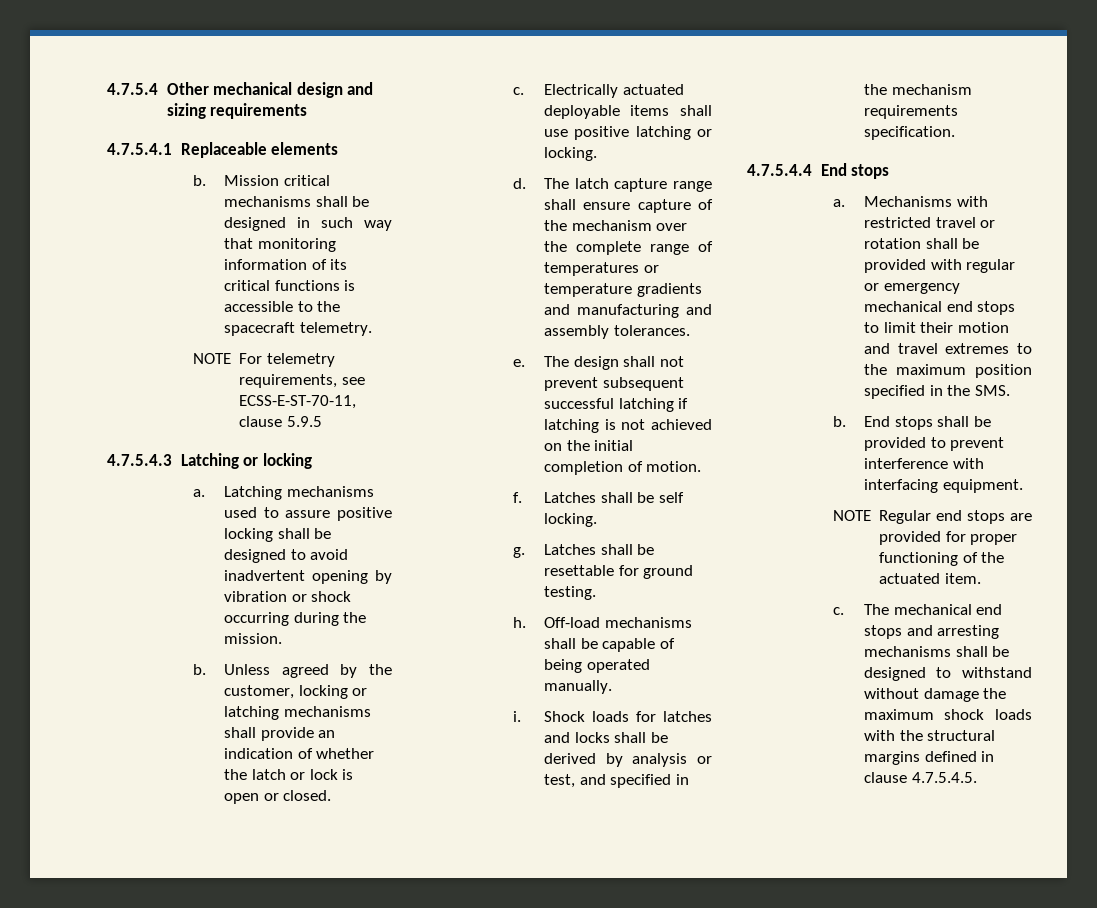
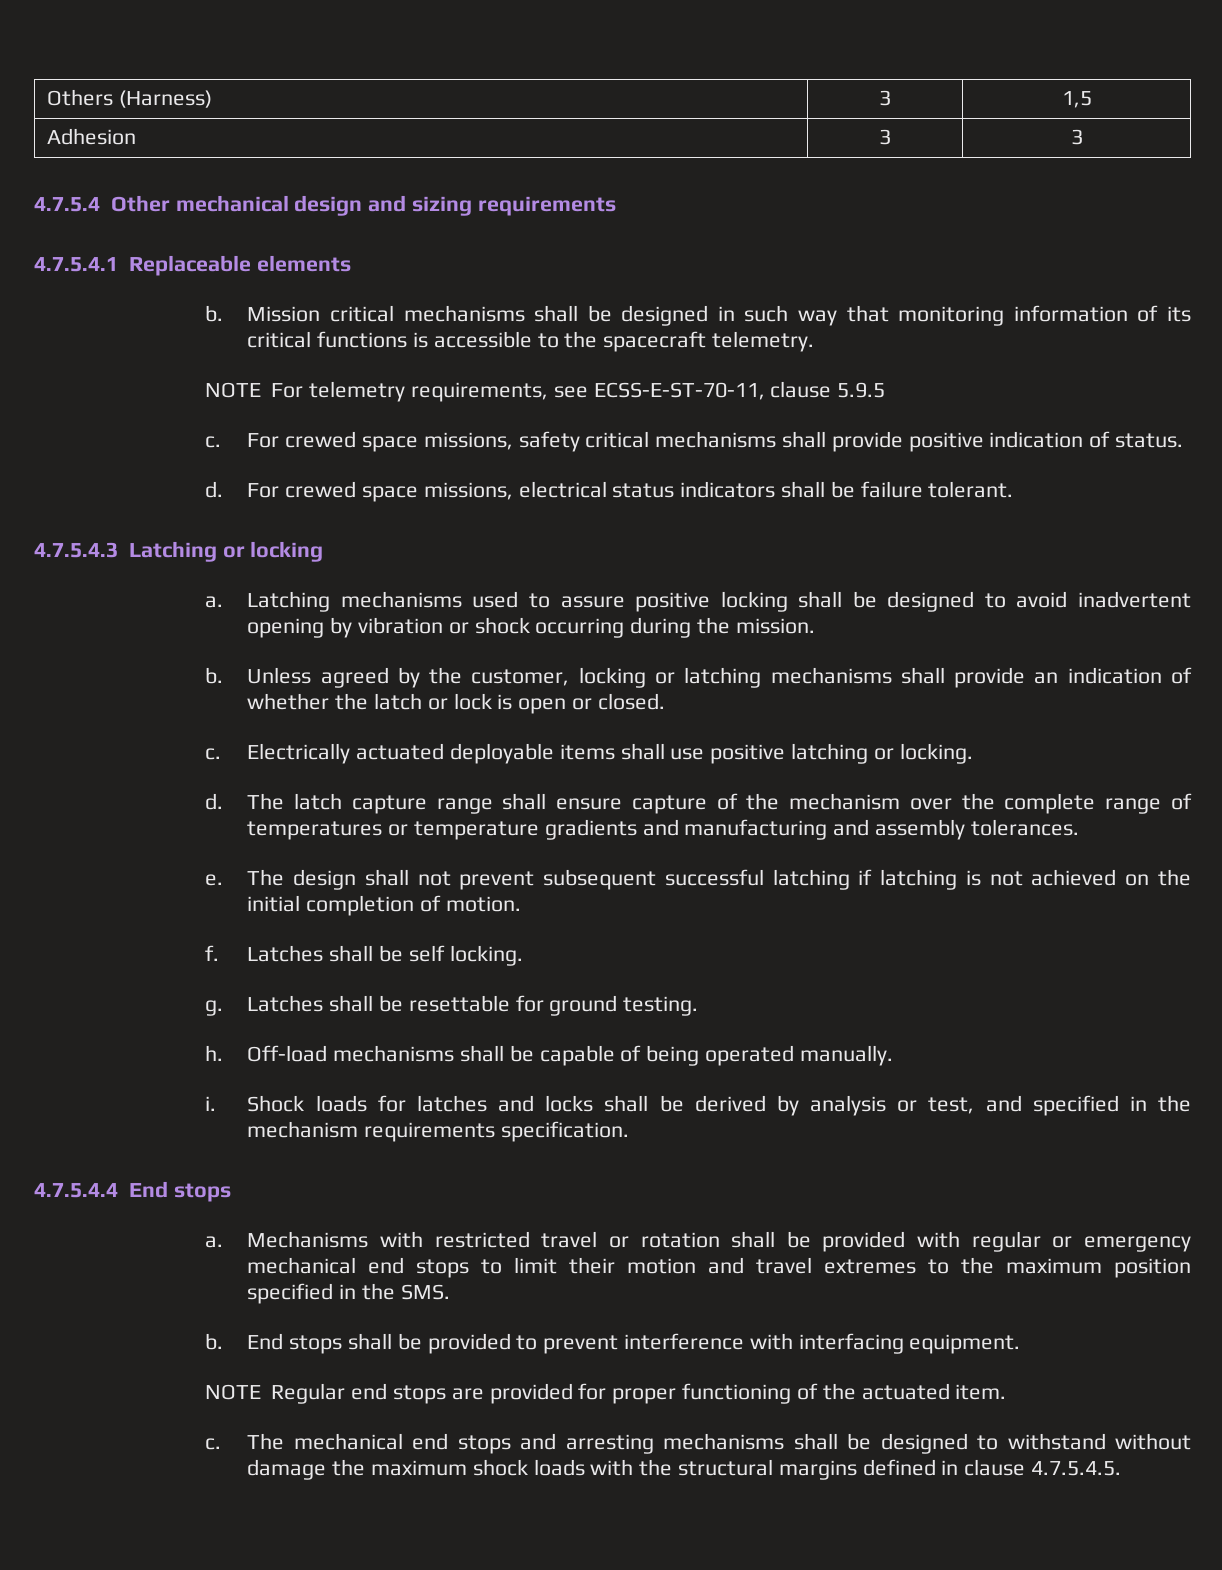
+ Others (Harness) | 3 | 1,5
+ Adhesion | 3 | 3
+ c. For crewed space missions, safety critical mechanisms shall provide positive indication of status.
+ d. For crewed space missions, electrical status indicators shall be failure tolerant.

